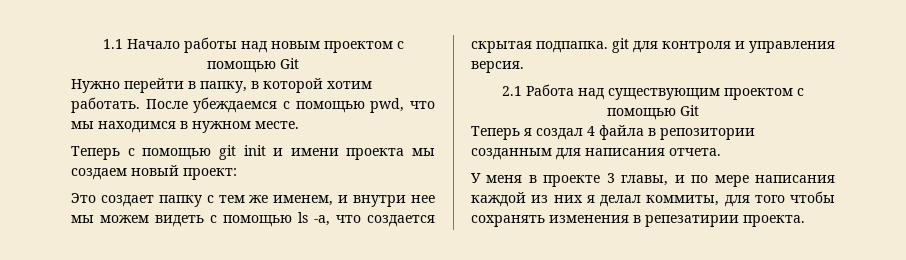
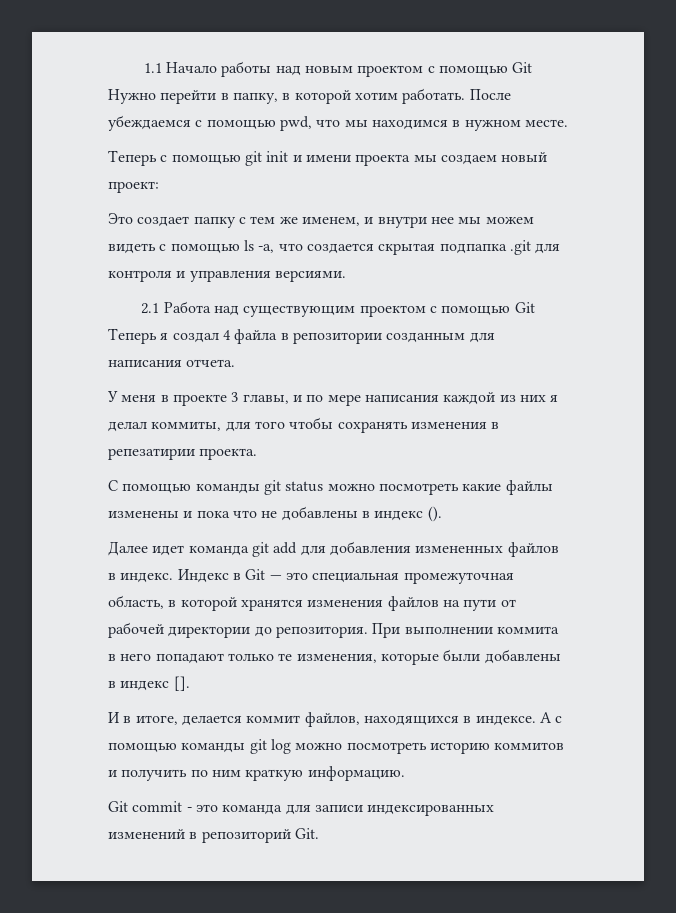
- Это создает папку с тем же именем, и внутри нее мы можем видеть с помощью ls -a, что создается скрытая подпапка. git для контроля и управления версия.
+ Это создает папку с тем же именем, и внутри нее мы можем видеть с помощью ls -a, что создается скрытая подпапка .git для контроля и управления версиями.
+ С помощью команды git status можно посмотреть какие файлы изменены и пока что не добавлены в индекс ().
+ Далее идет команда git add для добавления измененных файлов в индекс. Индекс в Git — это специальная промежуточная область, в которой хранятся изменения файлов на пути от рабочей директории до репозитория. При выполнении коммита в него попадают только те изменения, которые были добавлены в индекс [].
+ И в итоге, делается коммит файлов, находящихся в индексе. А с помощью команды git log можно посмотреть историю коммитов и получить по ним краткую информацию.
+ Git commit - это команда для записи индексированных изменений в репозиторий Git.

